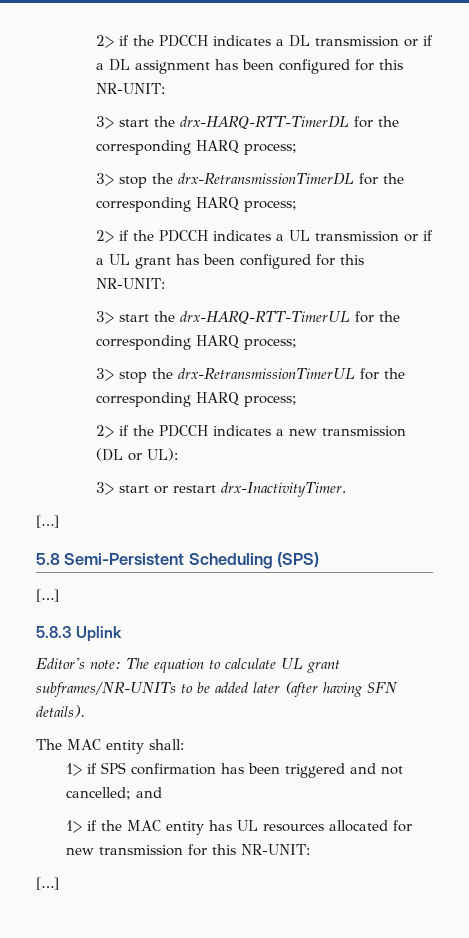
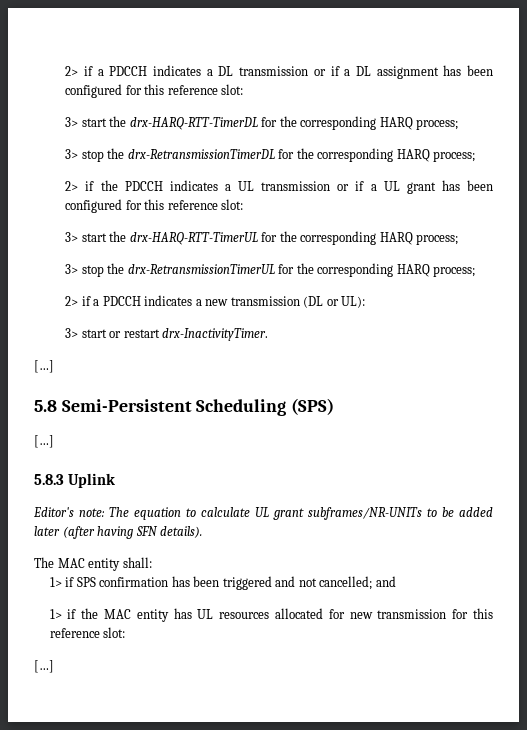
- 2> if the PDCCH indicates a DL transmission or if a DL assignment has been configured for this NR-UNIT:
+ 2> if a PDCCH indicates a DL transmission or if a DL assignment has been configured for this reference slot:
- 2> if the PDCCH indicates a UL transmission or if a UL grant has been configured for this NR-UNIT:
+ 2> if the PDCCH indicates a UL transmission or if a UL grant has been configured for this reference slot:
- 2> if the PDCCH indicates a new transmission (DL or UL):
+ 2> if a PDCCH indicates a new transmission (DL or UL):
- 1> if the MAC entity has UL resources allocated for new transmission for this NR-UNIT:
+ 1> if the MAC entity has UL resources allocated for new transmission for this reference slot:

